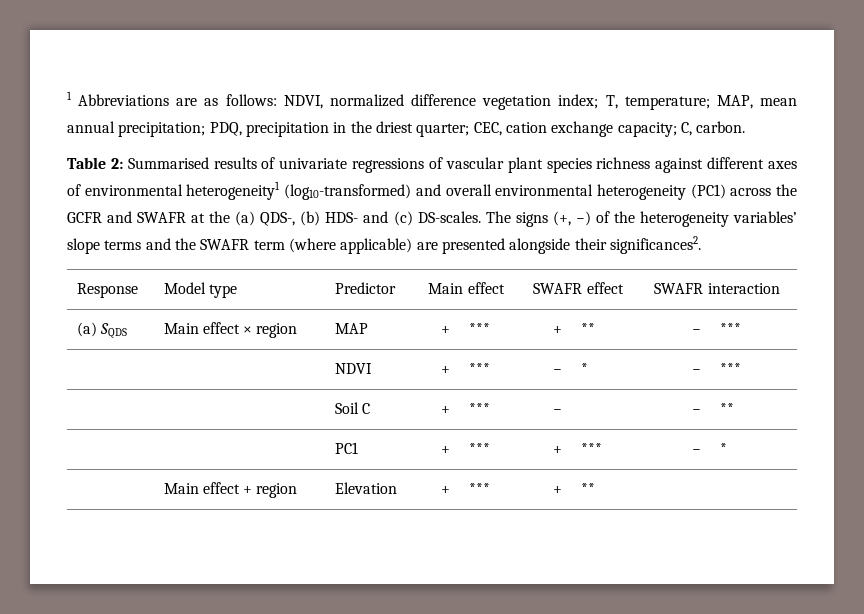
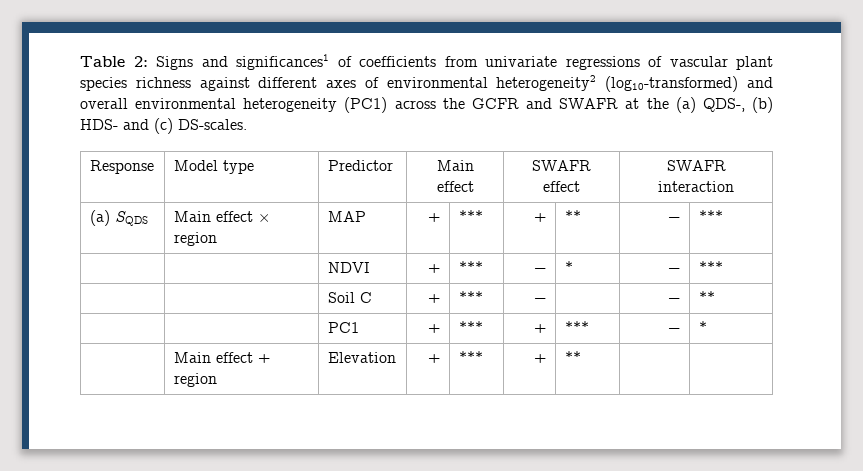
- 1 Abbreviations are as follows: NDVI, normalized difference vegetation index; T, temperature; MAP, mean annual precipitation; PDQ, precipitation in the driest quarter; CEC, cation exchange capacity; C, carbon.
- Table 2: Summarised results of univariate regressions of vascular plant species richness against different axes of environmental heterogeneity1 (log10-transformed) and overall environmental heterogeneity (PC1) across the GCFR and SWAFR at the (a) QDS-, (b) HDS- and (c) DS-scales. The signs (+, −) of the heterogeneity variables’ slope terms and the SWAFR term (where applicable) are presented alongside their significances2.
+ Table 2: Signs and significances1 of coefficients from univariate regressions of vascular plant species richness against different axes of environmental heterogeneity2 (log10-transformed) and overall environmental heterogeneity (PC1) across the GCFR and SWAFR at the (a) QDS-, (b) HDS- and (c) DS-scales.

